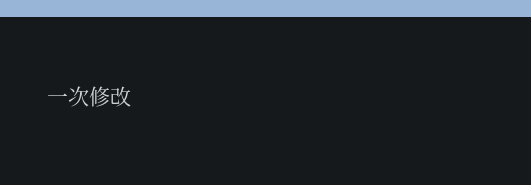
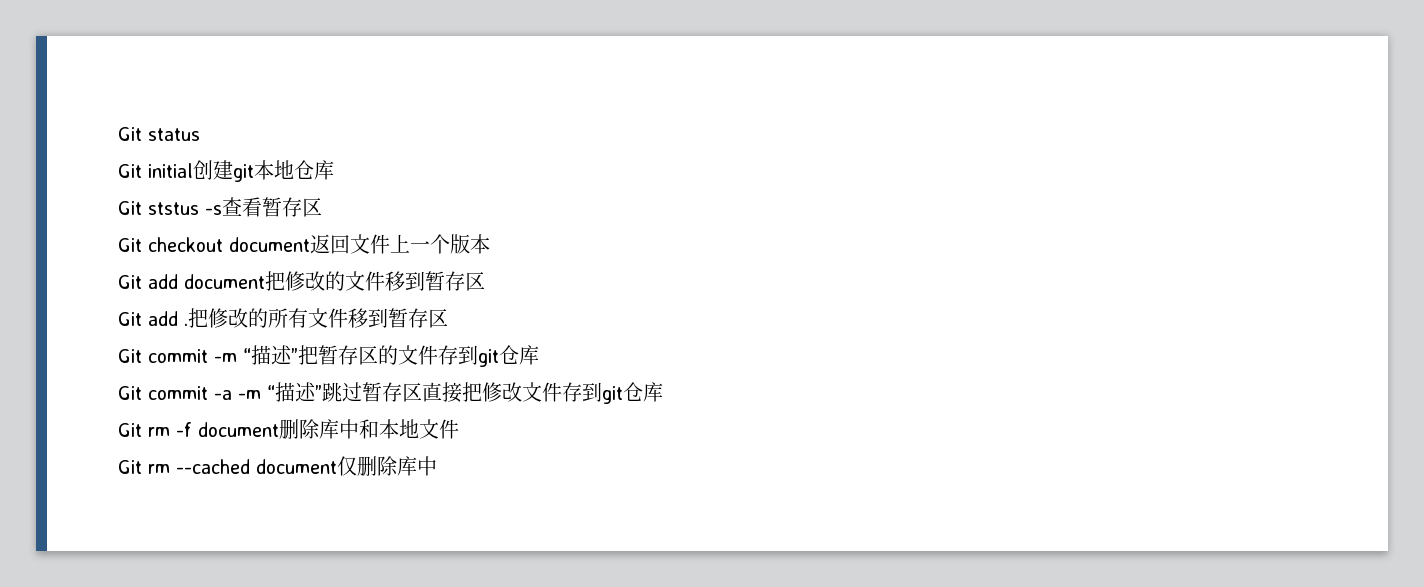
- 一次修改
+ Git status
+ Git initial创建git本地仓库
+ Git ststus -s查看暂存区
+ Git checkout document返回文件上一个版本
+ Git add document把修改的文件移到暂存区
+ Git add .把修改的所有文件移到暂存区
+ Git commit -m “描述”把暂存区的文件存到git仓库
+ Git commit -a -m “描述”跳过暂存区直接把修改文件存到git仓库
+ Git rm -f document删除库中和本地文件
+ Git rm --cached document仅删除库中

